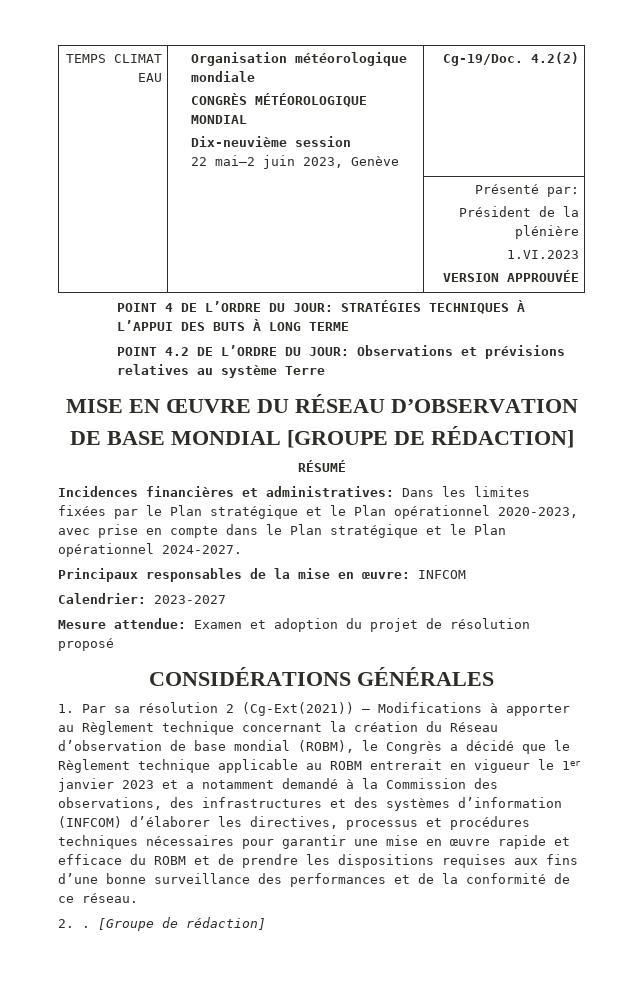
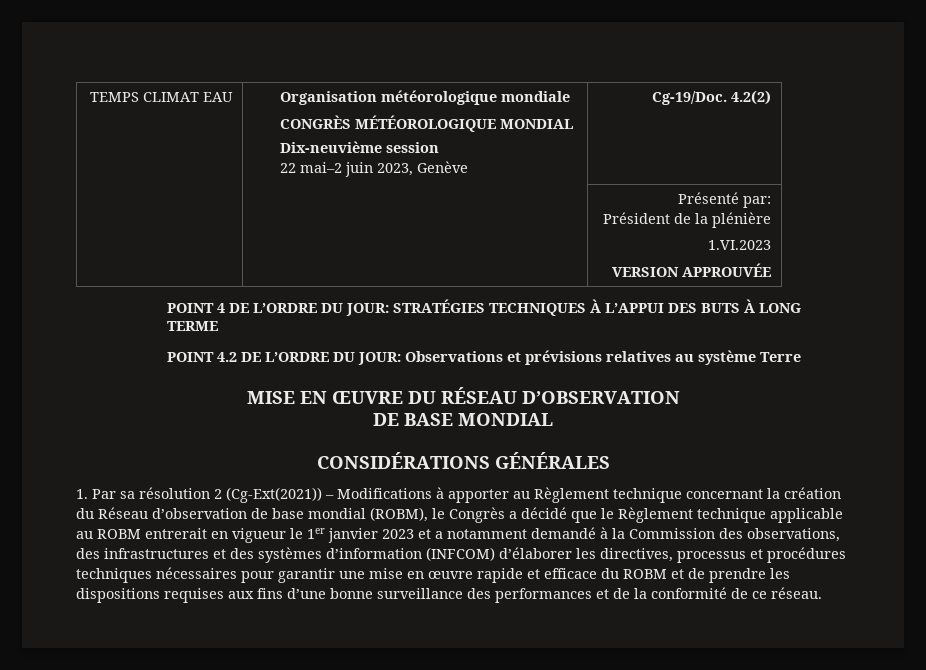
- DE BASE MONDIAL [GROUPE DE RÉDACTION]
- RÉSUMÉ
- Incidences financières et administratives: Dans les limites fixées par le Plan stratégique et le Plan opérationnel 2020-2023, avec prise en compte dans le Plan stratégique et le Plan opérationnel 2024-2027.
- Principaux responsables de la mise en œuvre: INFCOM
- Calendrier: 2023-2027
- Mesure attendue: Examen et adoption du projet de résolution proposé
+ DE BASE MONDIAL
- 2. . [Groupe de rédaction]

